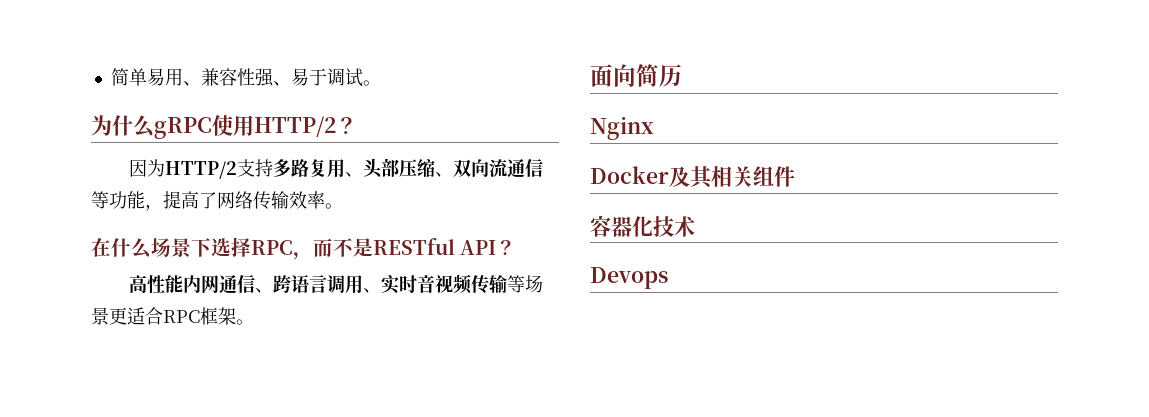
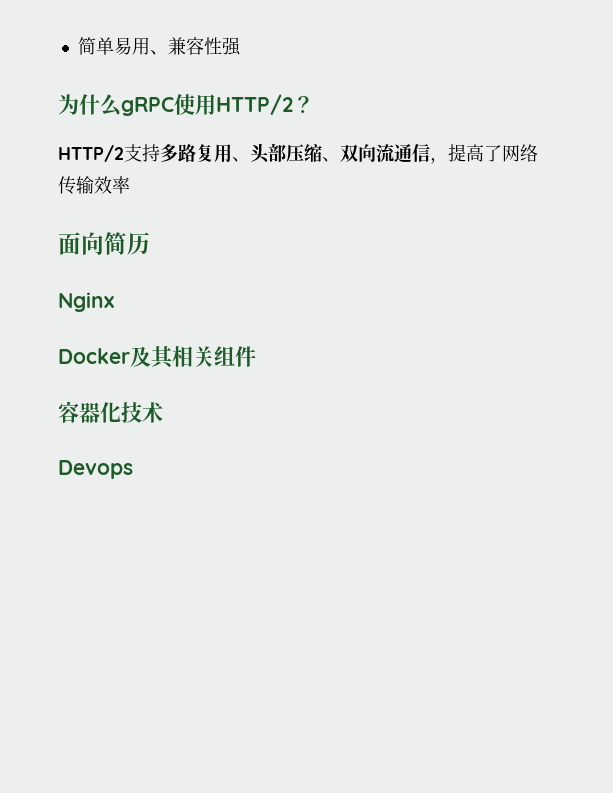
- 简单易用、兼容性强、易于调试。
+ 简单易用、兼容性强
- 因为HTTP/2支持多路复用、头部压缩、双向流通信等功能，提高了网络传输效率。
- 在什么场景下选择RPC，而不是RESTful API？
- 高性能内网通信、跨语言调用、实时音视频传输等场景更适合RPC框架。
+ HTTP/2支持多路复用、头部压缩、双向流通信，提高了网络传输效率

